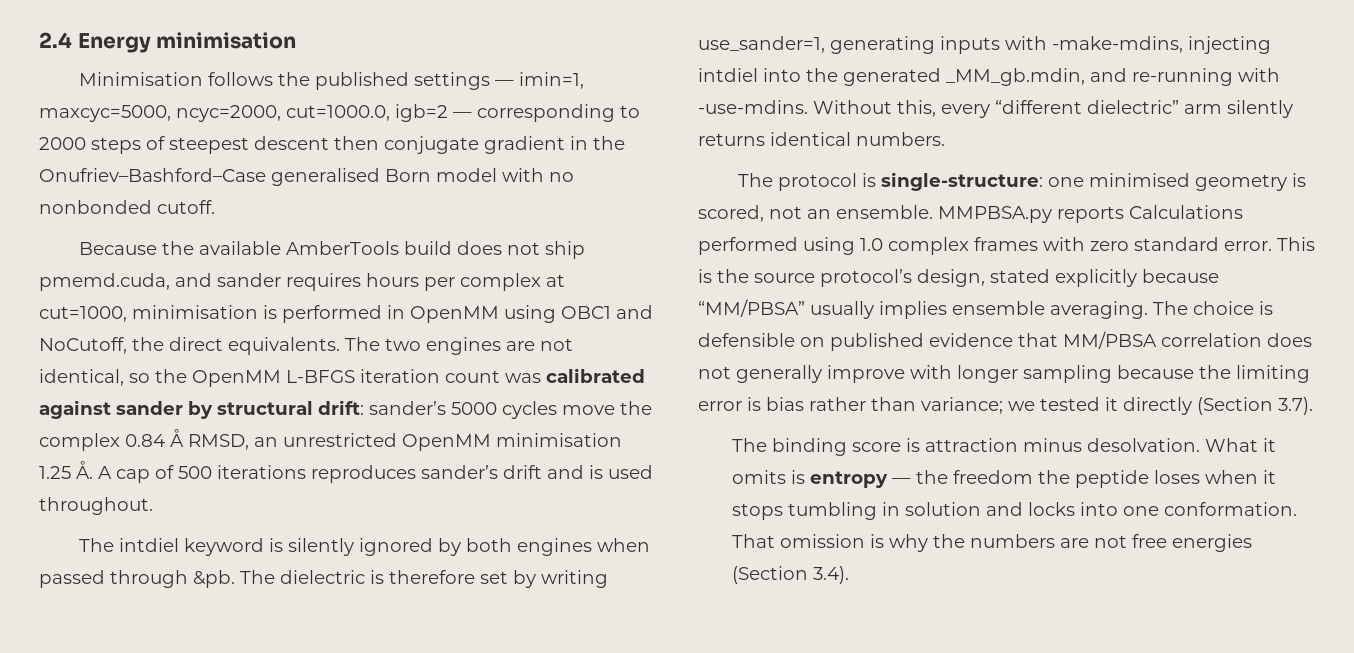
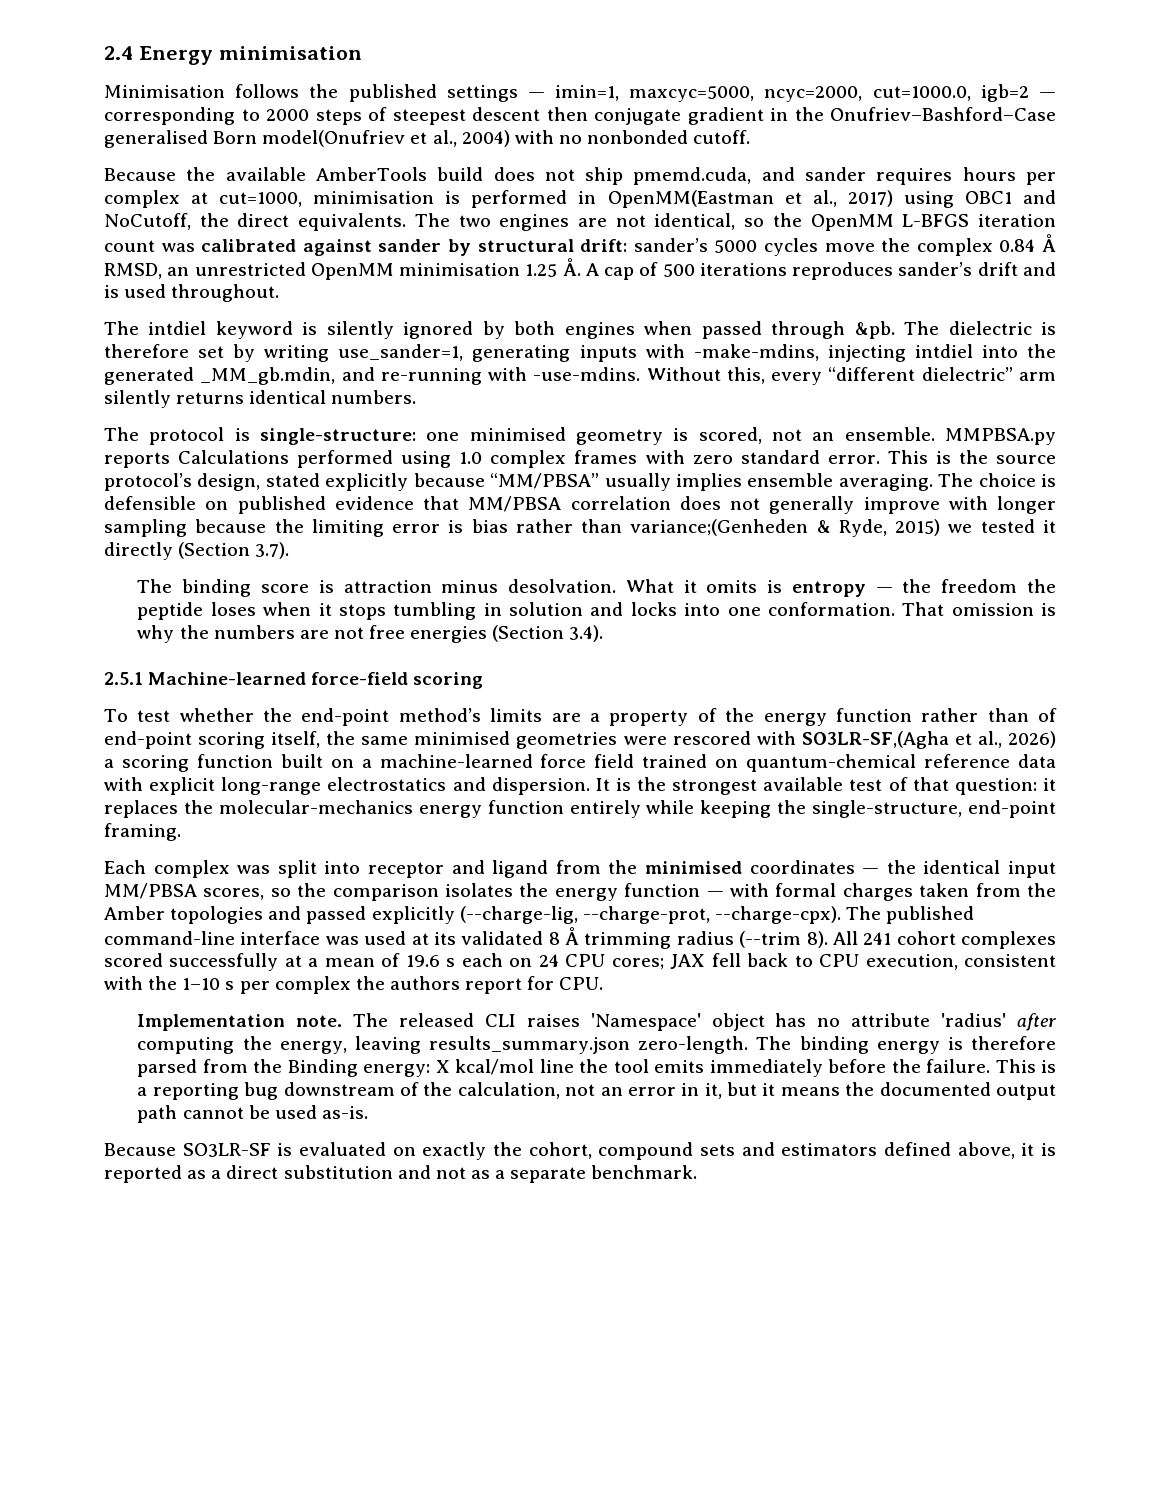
- Minimisation follows the published settings — imin=1, maxcyc=5000, ncyc=2000, cut=1000.0, igb=2 — corresponding to 2000 steps of steepest descent then conjugate gradient in the Onufriev–Bashford–Case generalised Born model with no nonbonded cutoff.
+ Minimisation follows the published settings — imin=1, maxcyc=5000, ncyc=2000, cut=1000.0, igb=2 — corresponding to 2000 steps of steepest descent then conjugate gradient in the Onufriev–Bashford–Case generalised Born model(Onufriev et al., 2004) with no nonbonded cutoff.
- Because the available AmberTools build does not ship pmemd.cuda, and sander requires hours per complex at cut=1000, minimisation is performed in OpenMM using OBC1 and NoCutoff, the direct equivalents.
+ Because the available AmberTools build does not ship pmemd.cuda, and sander requires hours per complex at cut=1000, minimisation is performed in OpenMM(Eastman et al., 2017) using OBC1 and NoCutoff, the direct equivalents.
- The choice is defensible on published evidence that MM/PBSA correlation does not generally improve with longer sampling because the limiting error is bias rather than variance; we tested it directly (Section 3.7).
+ The choice is defensible on published evidence that MM/PBSA correlation does not generally improve with longer sampling because the limiting error is bias rather than variance;(Genheden & Ryde, 2015) we tested it directly (Section 3.7).
+ 2.5.1 Machine-learned force-field scoring
+ To test whether the end-point method’s limits are a property of the energy function rather than of end-point scoring itself, the same minimised geometries were rescored with SO3LR-SF,(Agha et al., 2026) a scoring function built on a machine-learned force field trained on quantum-chemical reference data with explicit long-range electrostatics and dispersion. It is the strongest available test of that question: it replaces the molecular-mechanics energy function entirely while keeping the single-structure, end-point framing.
+ Each complex was split into receptor and ligand from the minimised coordinates — the identical input MM/PBSA scores, so the comparison isolates the energy function — with formal charges taken from the Amber topologies and passed explicitly (--charge-lig, --charge-prot, --charge-cpx). The published command-line interface was used at its validated 8 Å trimming radius (--trim 8). All 241 cohort complexes scored successfully at a mean of 19.6 s each on 24 CPU cores; JAX fell back to CPU execution, consistent with the 1–10 s per complex the authors report for CPU.
+ Implementation note. The released CLI raises 'Namespace' object has no attribute 'radius' after computing the energy, leaving results_summary.json zero-length. The binding energy is therefore parsed from the Binding energy: X kcal/mol line the tool emits immediately before the failure. This is a reporting bug downstream of the calculation, not an error in it, but it means the documented output path cannot be used as-is.
+ Because SO3LR-SF is evaluated on exactly the cohort, compound sets and estimators defined above, it is reported as a direct substitution and not as a separate benchmark.

